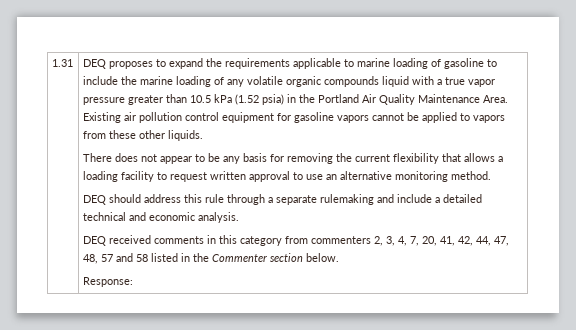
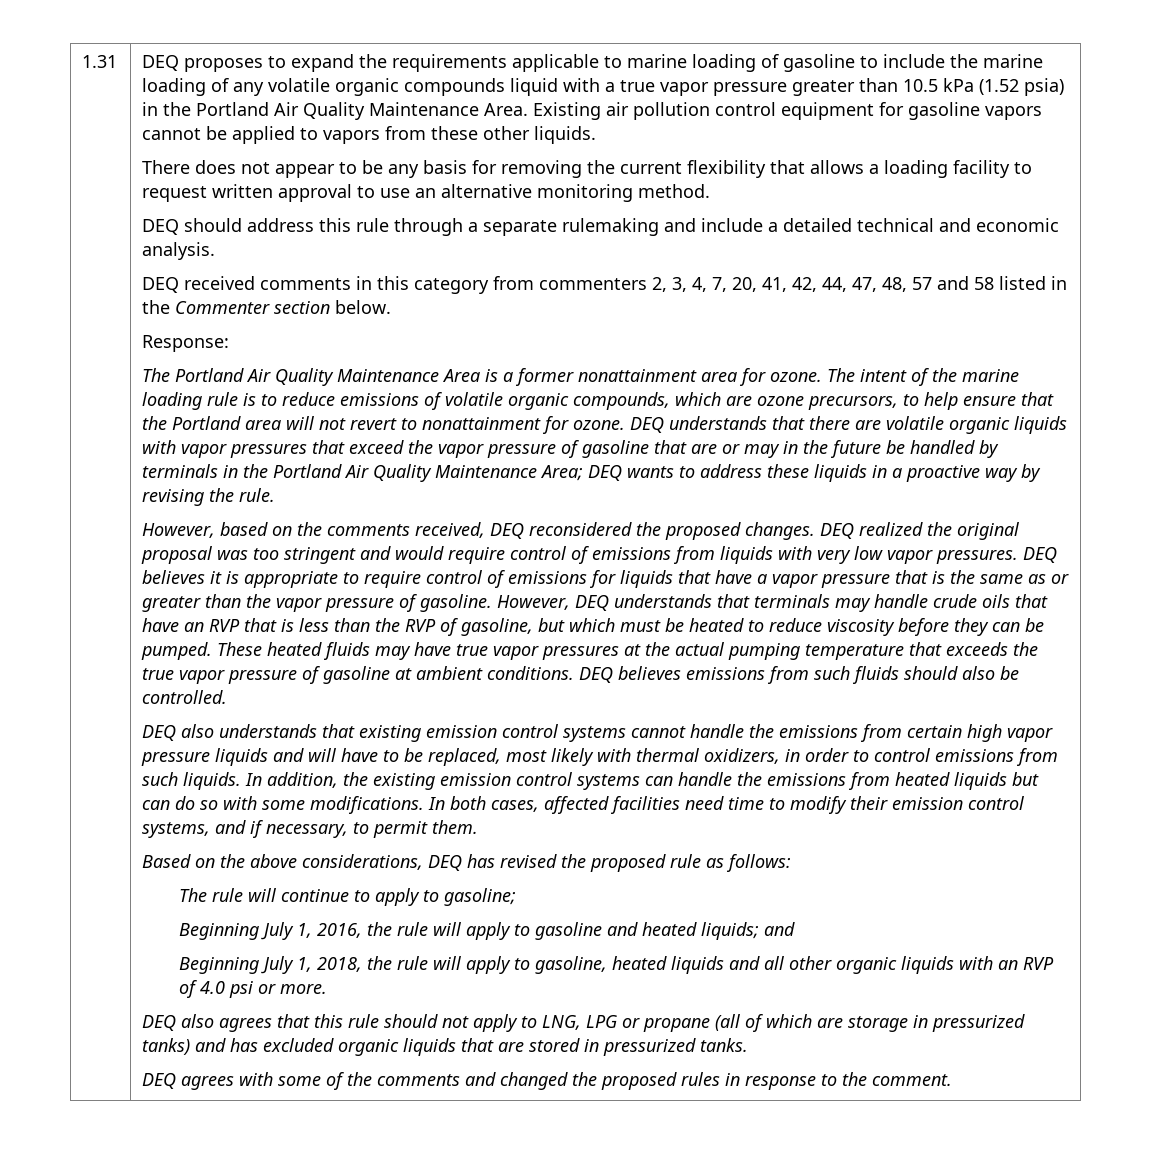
+ The Portland Air Quality Maintenance Area is a former nonattainment area for ozone. The intent of the marine loading rule is to reduce emissions of volatile organic compounds, which are ozone precursors, to help ensure that the Portland area will not revert to nonattainment for ozone. DEQ understands that there are volatile organic liquids with vapor pressures that exceed the vapor pressure of gasoline that are or may in the future be handled by terminals in the Portland Air Quality Maintenance Area; DEQ wants to address these liquids in a proactive way by revising the rule.
+ However, based on the comments received, DEQ reconsidered the proposed changes. DEQ realized the original proposal was too stringent and would require control of emissions from liquids with very low vapor pressures. DEQ believes it is appropriate to require control of emissions for liquids that have a vapor pressure that is the same as or greater than the vapor pressure of gasoline. However, DEQ understands that terminals may handle crude oils that have an RVP that is less than the RVP of gasoline, but which must be heated to reduce viscosity before they can be pumped. These heated fluids may have true vapor pressures at the actual pumping temperature that exceeds the true vapor pressure of gasoline at ambient conditions. DEQ believes emissions from such fluids should also be controlled.
+ DEQ also understands that existing emission control systems cannot handle the emissions from certain high vapor pressure liquids and will have to be replaced, most likely with thermal oxidizers, in order to control emissions from such liquids. In addition, the existing emission control systems can handle the emissions from heated liquids but can do so with some modifications. In both cases, affected facilities need time to modify their emission control systems, and if necessary, to permit them.
+ Based on the above considerations, DEQ has revised the proposed rule as follows:
+ The rule will continue to apply to gasoline;
+ Beginning July 1, 2016, the rule will apply to gasoline and heated liquids; and
+ Beginning July 1, 2018, the rule will apply to gasoline, heated liquids and all other organic liquids with an RVP of 4.0 psi or more.
+ DEQ also agrees that this rule should not apply to LNG, LPG or propane (all of which are storage in pressurized tanks) and has excluded organic liquids that are stored in pressurized tanks.
+ DEQ agrees with some of the comments and changed the proposed rules in response to the comment.

